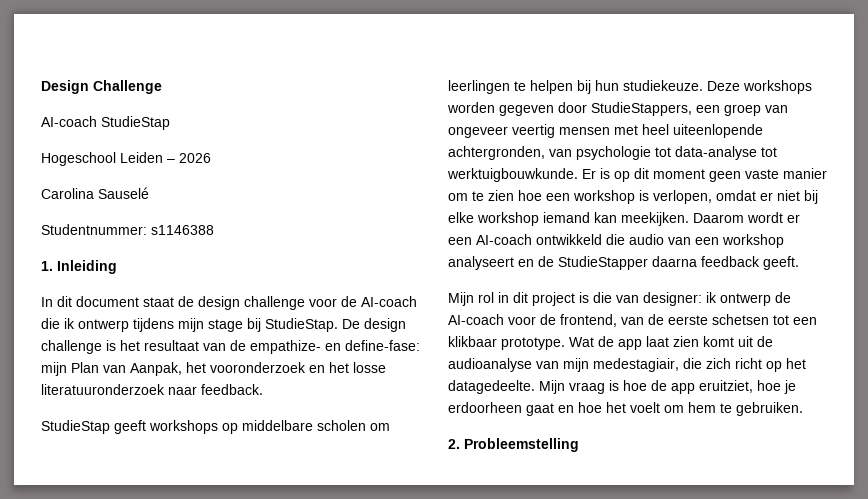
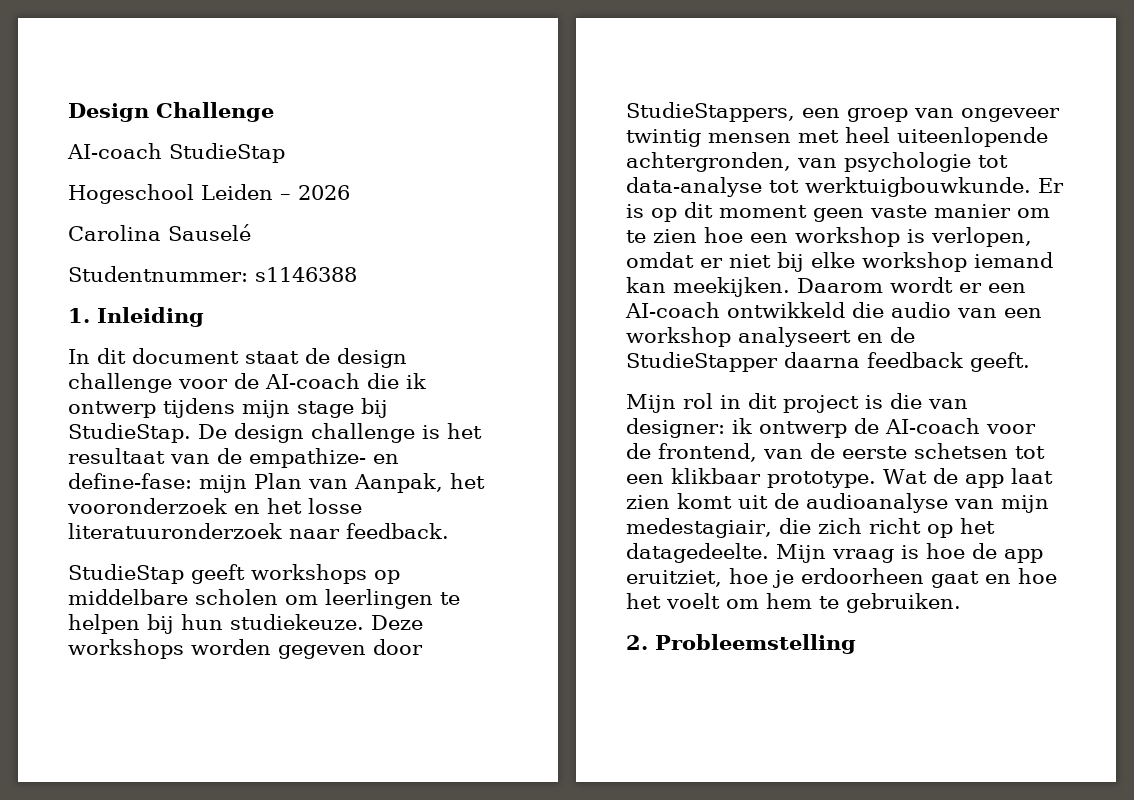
- Deze workshops worden gegeven door StudieStappers, een groep van ongeveer veertig mensen met heel uiteenlopende achtergronden, van psychologie tot data-analyse tot werktuigbouwkunde.
+ Deze workshops worden gegeven door StudieStappers, een groep van ongeveer twintig mensen met heel uiteenlopende achtergronden, van psychologie tot data-analyse tot werktuigbouwkunde.

